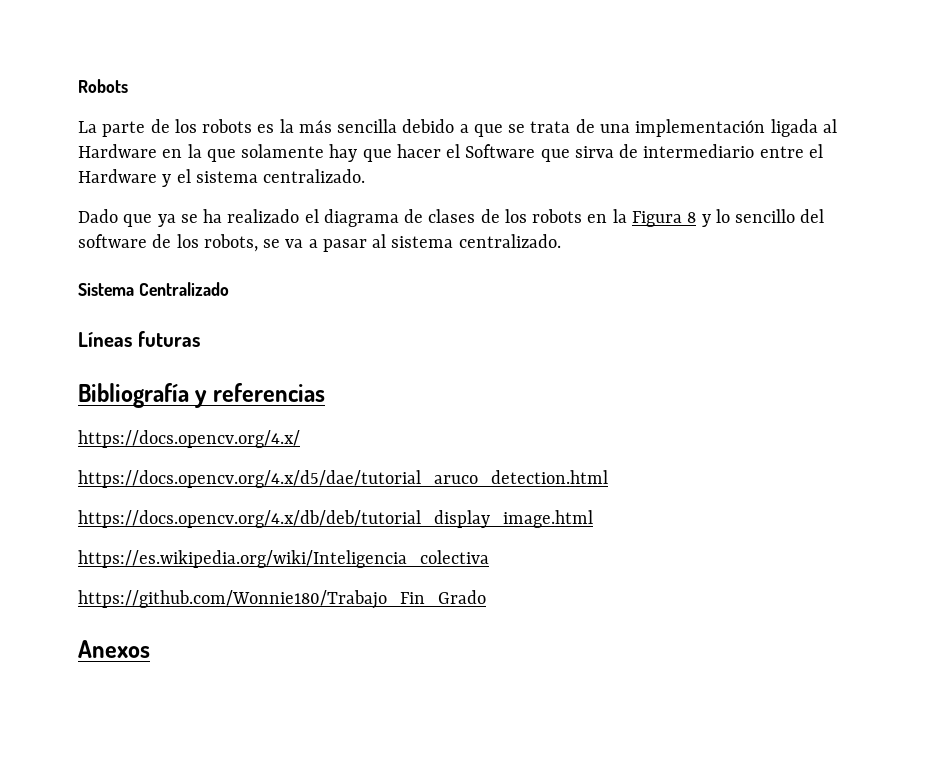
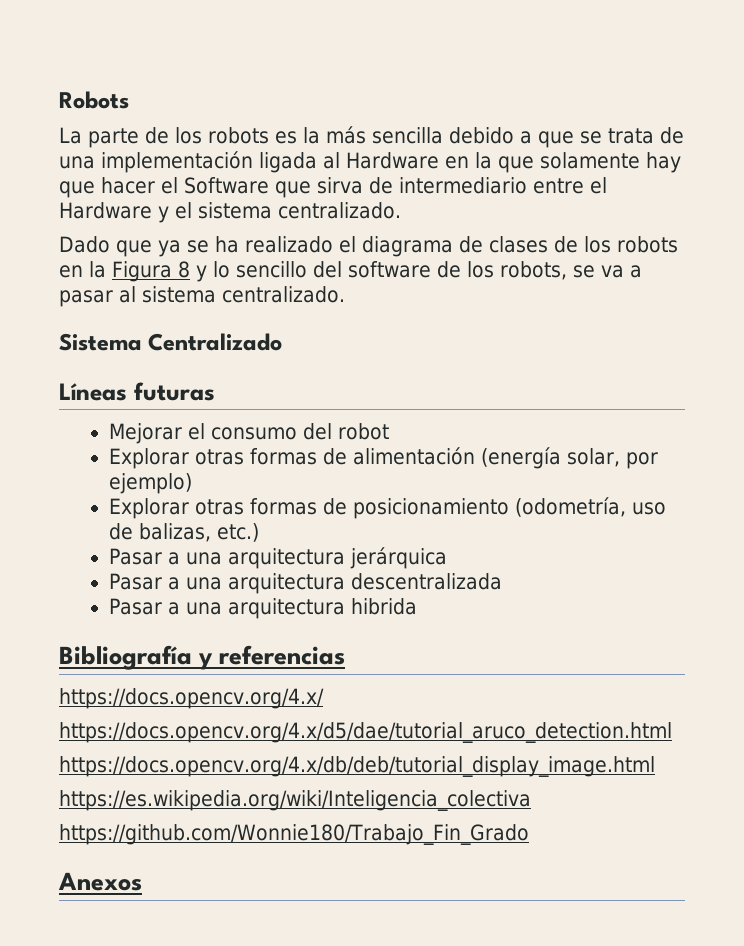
+ Mejorar el consumo del robot
+ Explorar otras formas de alimentación (energía solar, por ejemplo)
+ Explorar otras formas de posicionamiento (odometría, uso de balizas, etc.)
+ Pasar a una arquitectura jerárquica
+ Pasar a una arquitectura descentralizada
+ Pasar a una arquitectura hibrida

